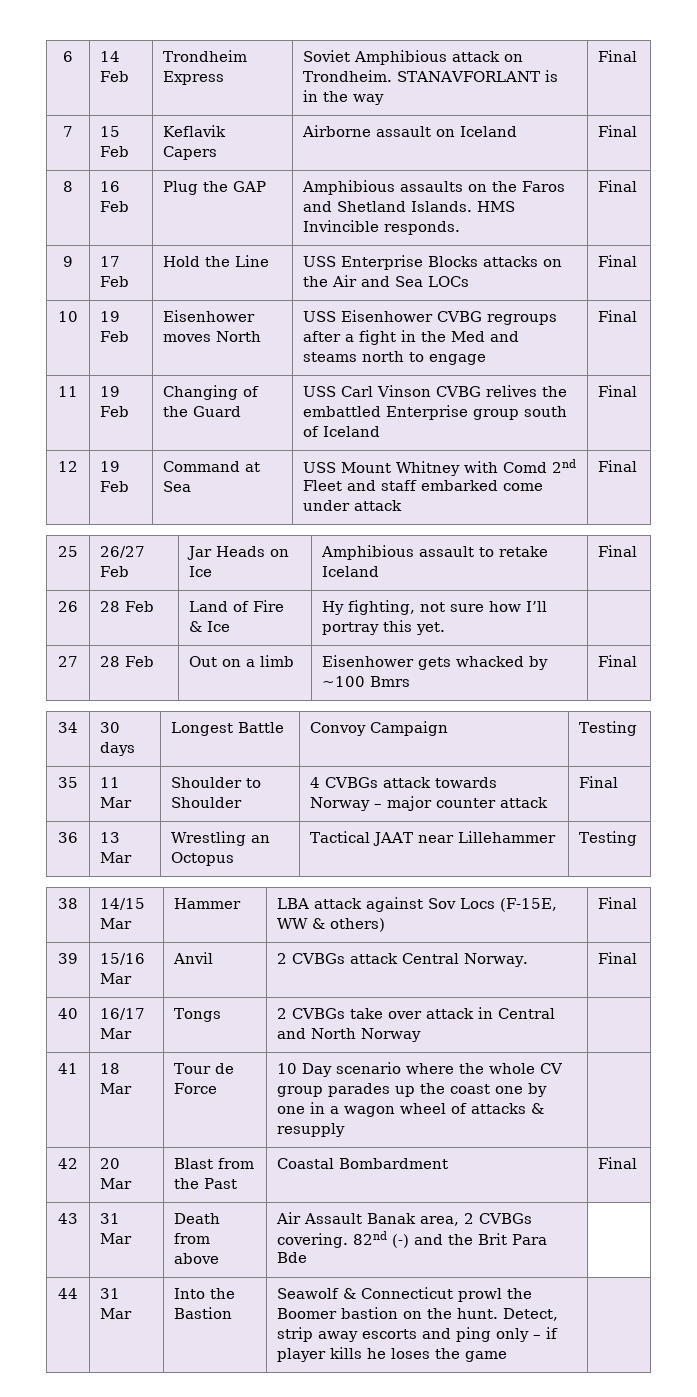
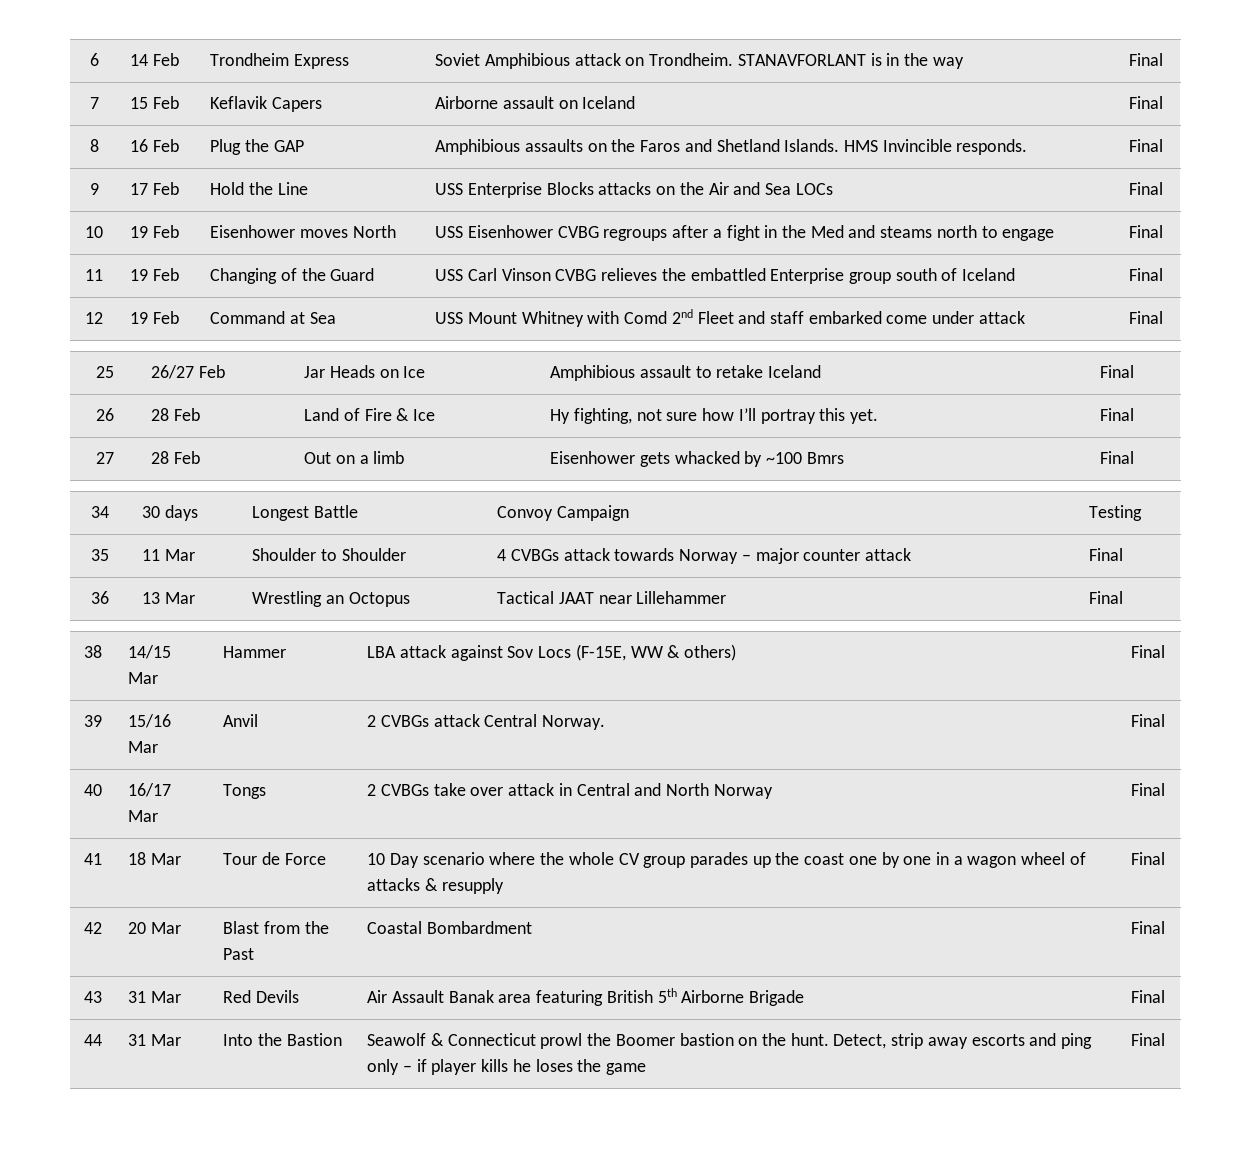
- 11 | 19 Feb | Changing of the Guard | USS Carl Vinson CVBG relives the embattled Enterprise group south of Iceland | Final
+ 11 | 19 Feb | Changing of the Guard | USS Carl Vinson CVBG relieves the embattled Enterprise group south of Iceland | Final
- 26 | 28 Feb | Land of Fire & Ice | Hy fighting, not sure how I’ll portray this yet. |
+ 26 | 28 Feb | Land of Fire & Ice | Hy fighting, not sure how I’ll portray this yet. | Final
- 36 | 13 Mar | Wrestling an Octopus | Tactical JAAT near Lillehammer | Testing
+ 36 | 13 Mar | Wrestling an Octopus | Tactical JAAT near Lillehammer | Final
- 40 | 16/17 Mar | Tongs | 2 CVBGs take over attack in Central and North Norway |
+ 40 | 16/17 Mar | Tongs | 2 CVBGs take over attack in Central and North Norway | Final
- 41 | 18 Mar | Tour de Force | 10 Day scenario where the whole CV group parades up the coast one by one in a wagon wheel of attacks & resupply |
+ 41 | 18 Mar | Tour de Force | 10 Day scenario where the whole CV group parades up the coast one by one in a wagon wheel of attacks & resupply | Final
- 43 | 31 Mar | Death from above | Air Assault Banak area, 2 CVBGs covering. 82nd (-) and the Brit Para Bde |
+ 43 | 31 Mar | Red Devils | Air Assault Banak area featuring British 5th Airborne Brigade | Final
- 44 | 31 Mar | Into the Bastion | Seawolf & Connecticut prowl the Boomer bastion on the hunt. Detect, strip away escorts and ping only – if player kills he loses the game |
+ 44 | 31 Mar | Into the Bastion | Seawolf & Connecticut prowl the Boomer bastion on the hunt. Detect, strip away escorts and ping only – if player kills he loses the game | Final

